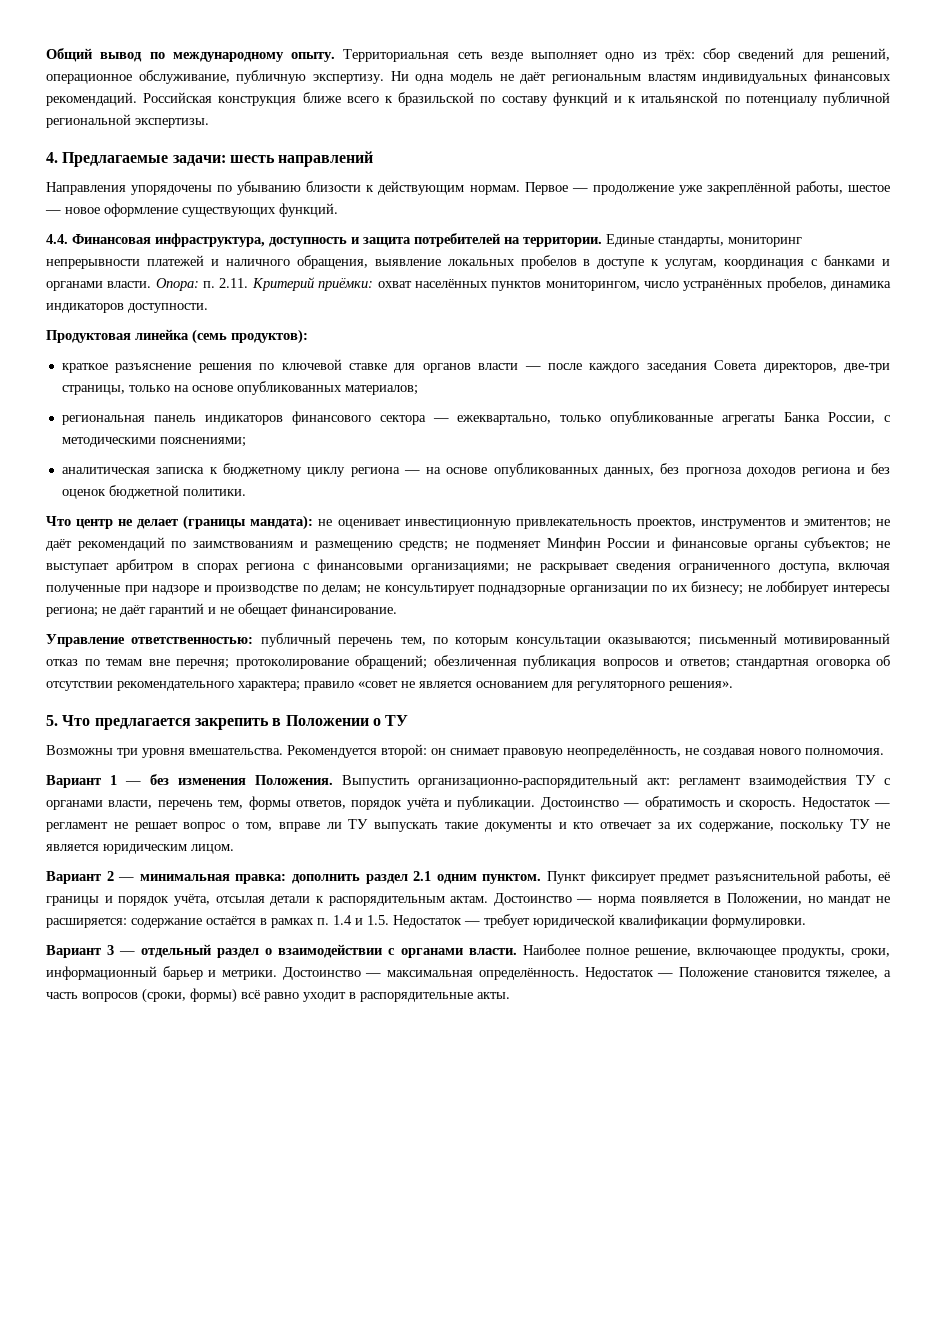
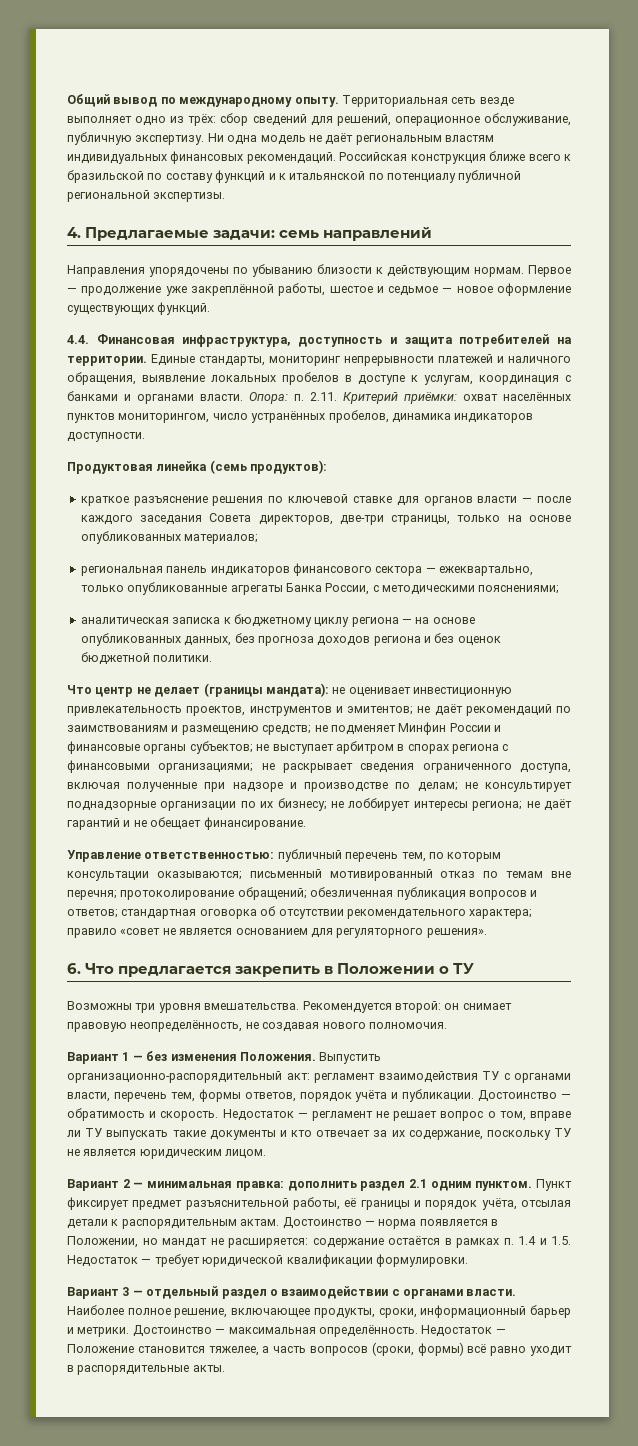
- 4. Предлагаемые задачи: шесть направлений
+ 4. Предлагаемые задачи: семь направлений
- Первое — продолжение уже закреплённой работы, шестое — новое оформление существующих функций.
+ Первое — продолжение уже закреплённой работы, шестое и седьмое — новое оформление существующих функций.
- 5. Что предлагается закрепить в Положении о ТУ
+ 6. Что предлагается закрепить в Положении о ТУ

